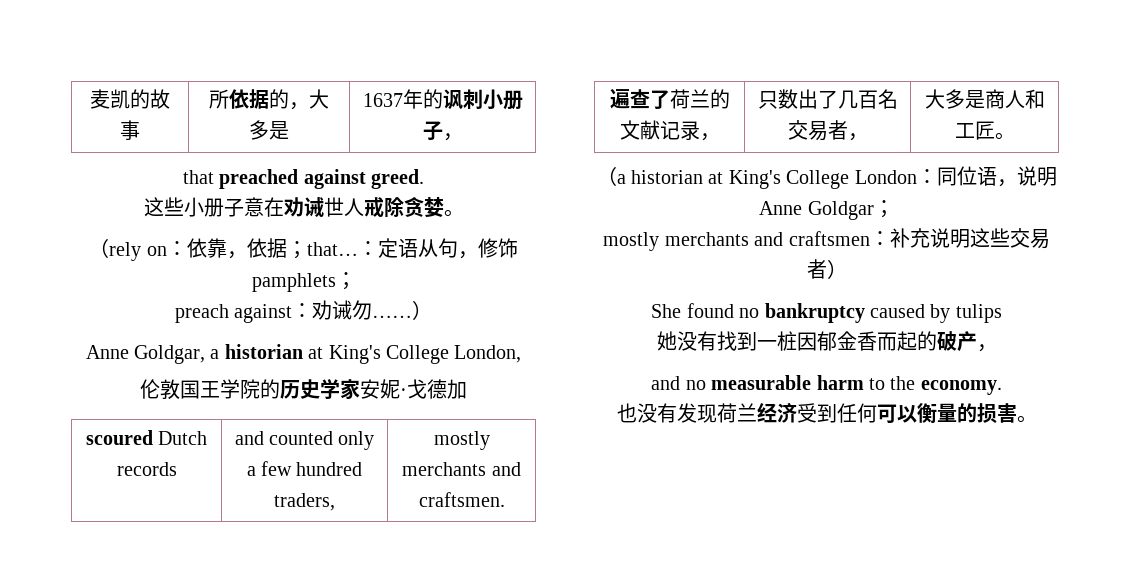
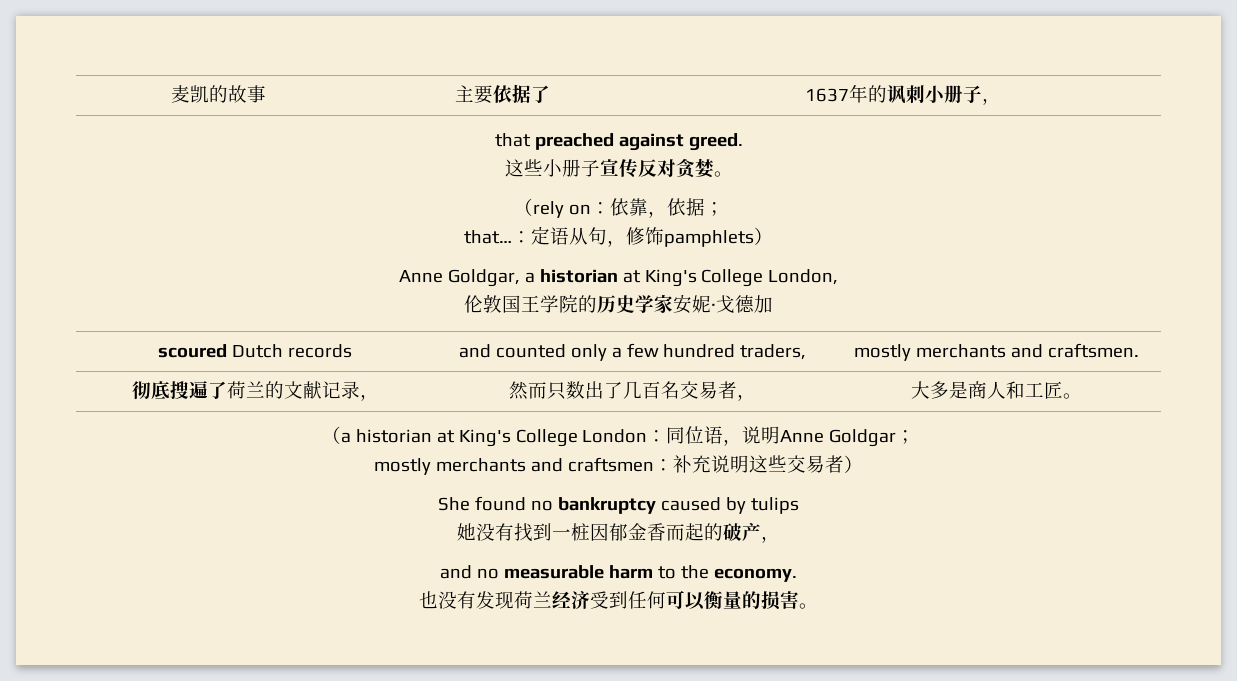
- 麦凯的故事 | 所依据的，大多是 | 1637年的讽刺小册子，
+ 麦凯的故事 | 主要依据了 | 1637年的讽刺小册子，
- 这些小册子意在劝诫世人戒除贪婪。
+ 这些小册子宣传反对贪婪。
- （rely on：依靠，依据；that…
+ （rely on：依靠，依据；
+ that…
- ：定语从句，修饰pamphlets；
- preach against：劝诫勿……）
+ ：定语从句，修饰pamphlets）
- 遍查了荷兰的文献记录， | 只数出了几百名交易者， | 大多是商人和工匠。
+ 彻底搜遍了荷兰的文献记录， | 然而只数出了几百名交易者， | 大多是商人和工匠。

